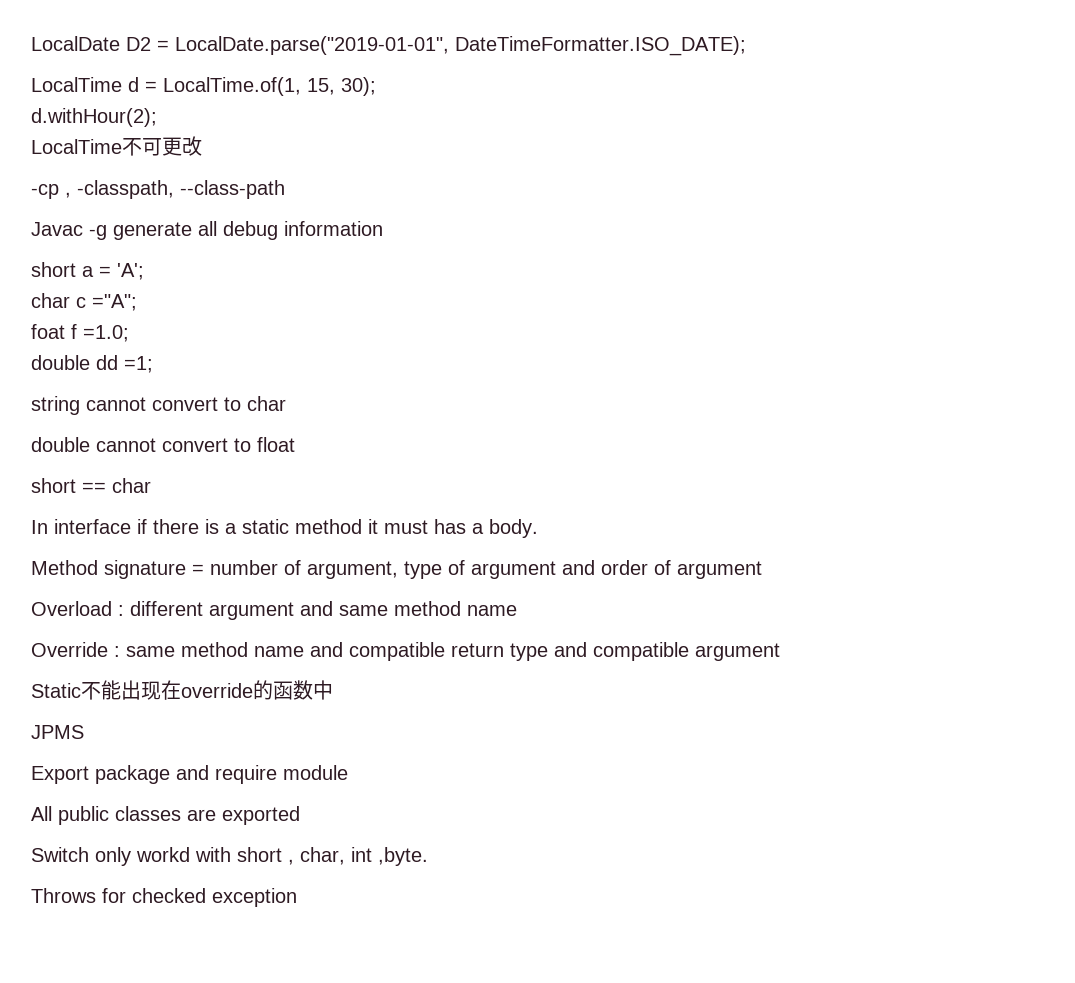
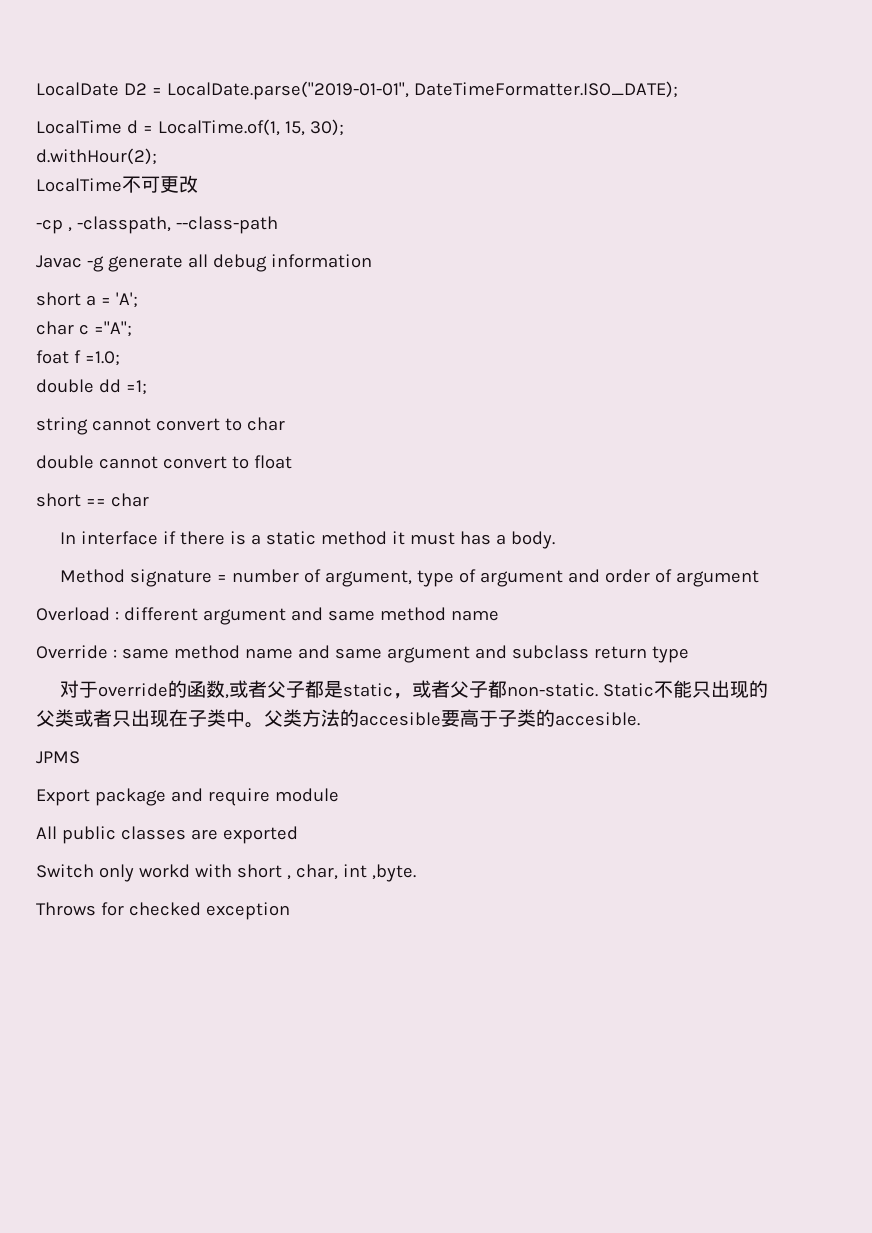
- Override : same method name and compatible return type and compatible argument
- Static不能出现在override的函数中
+ Override : same method name and same argument and subclass return type
+ 对于override的函数,或者父子都是static，或者父子都non-static. Static不能只出现的父类或者只出现在子类中。父类方法的accesible要高于子类的accesible.

